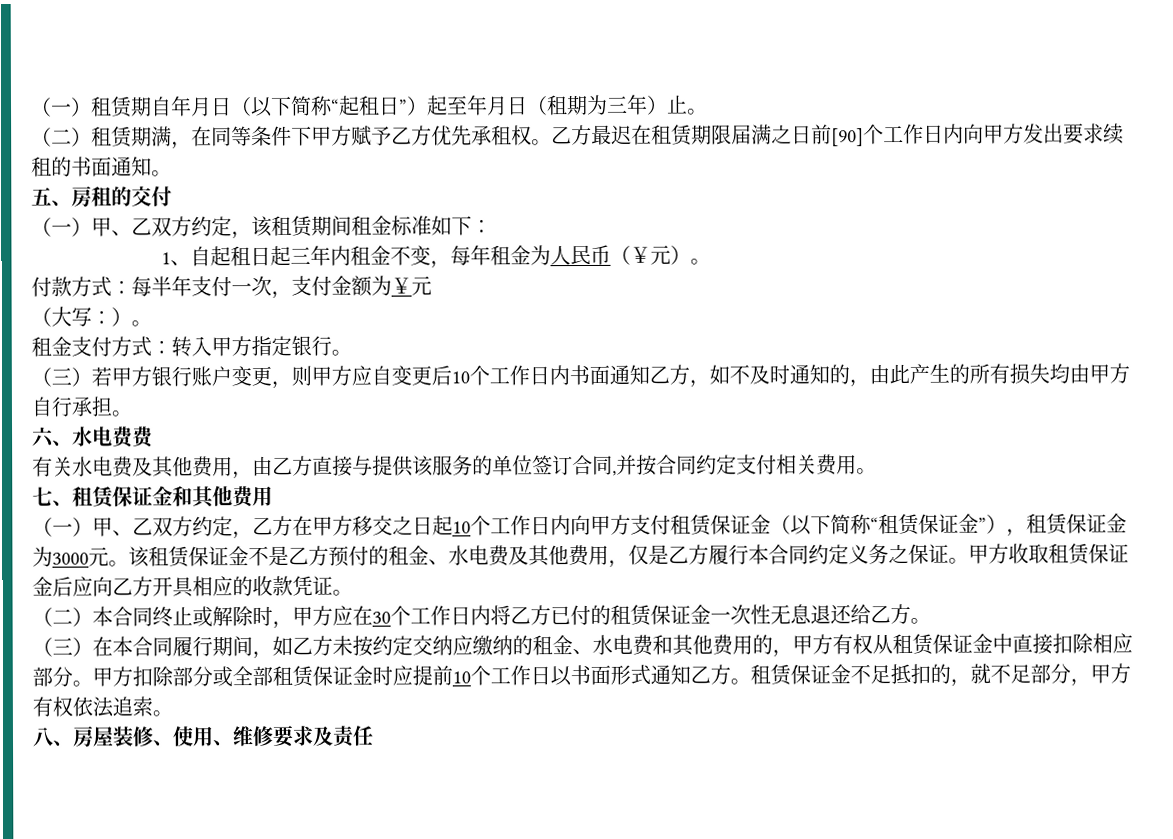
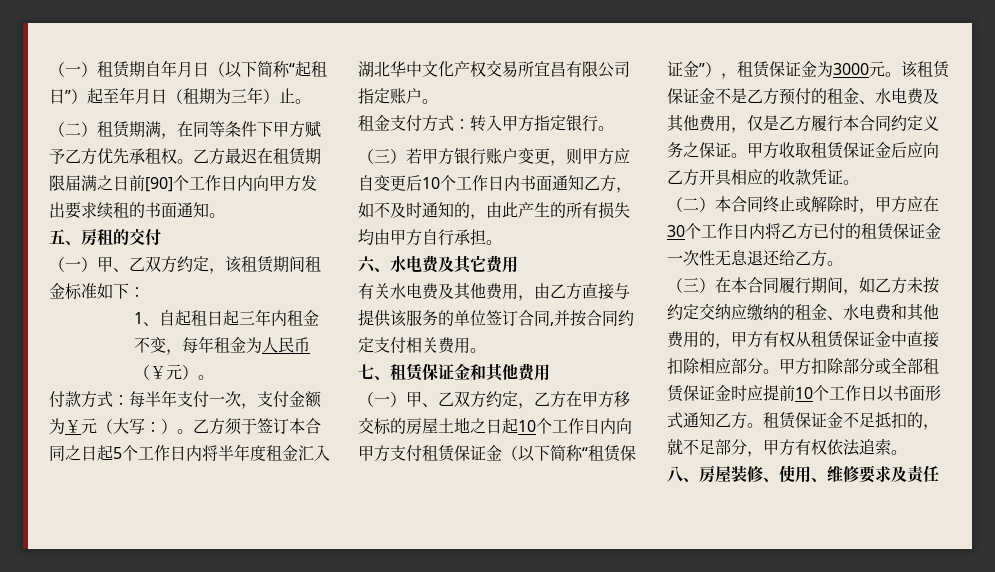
- 付款方式：每半年支付一次，支付金额为￥元
- （大写：）。
+ 付款方式：每半年支付一次，支付金额为￥元（大写：）。乙方须于签订本合同之日起5个工作日内将半年度租金汇入湖北华中文化产权交易所宜昌有限公司指定账户。
- 六、水电费费
+ 六、水电费及其它费用
- （一）甲、乙双方约定，乙方在甲方移交之日起10个工作日内向甲方支付租赁保证金（以下简称“租赁保证金”），租赁保证金为3000元。
+ （一）甲、乙双方约定，乙方在甲方移交标的房屋土地之日起10个工作日内向甲方支付租赁保证金（以下简称“租赁保证金”），租赁保证金为3000元。

